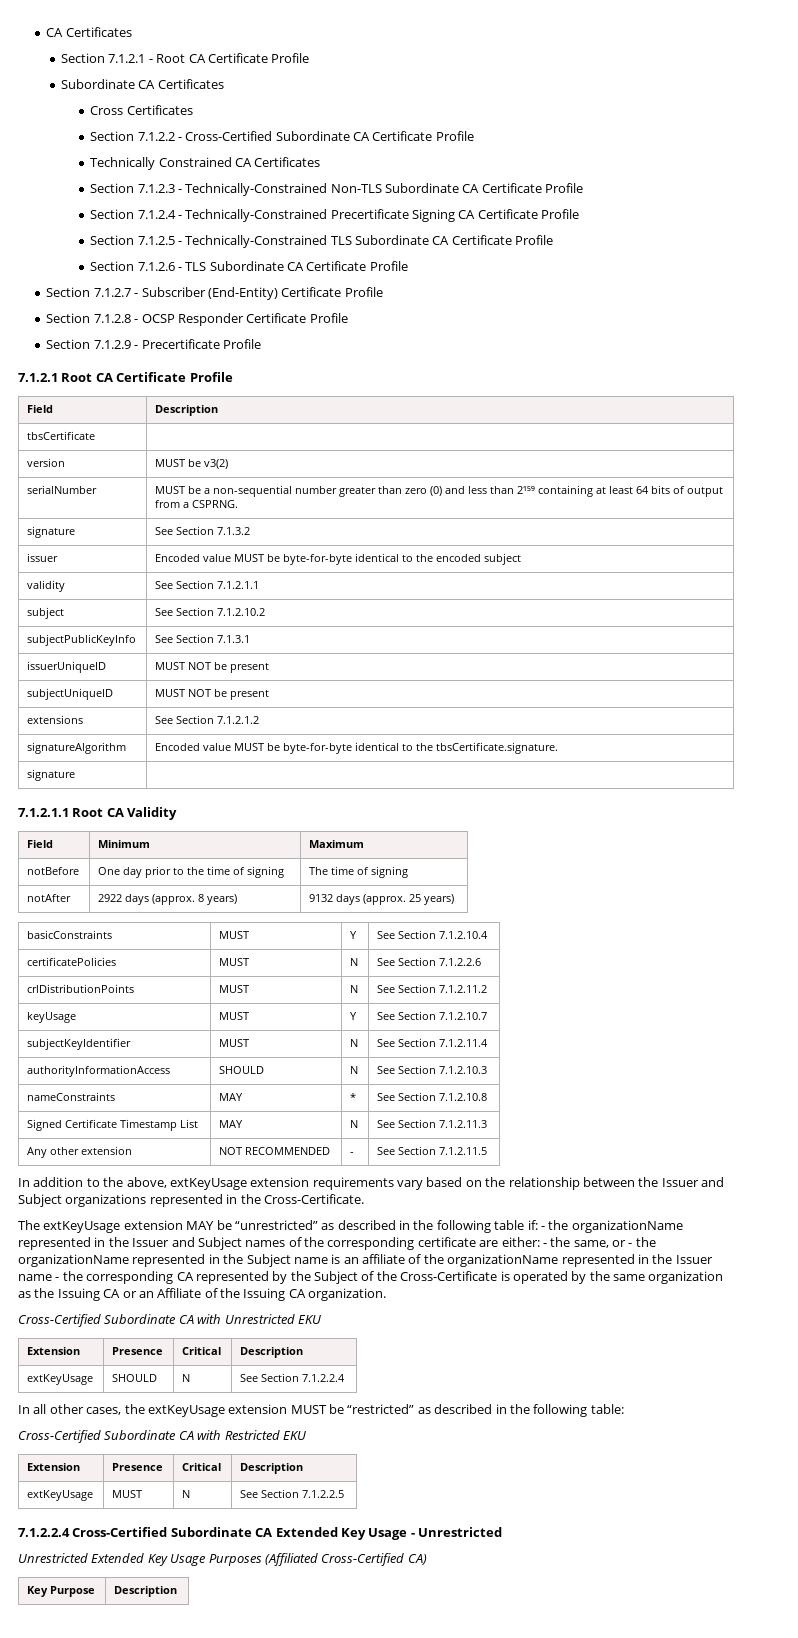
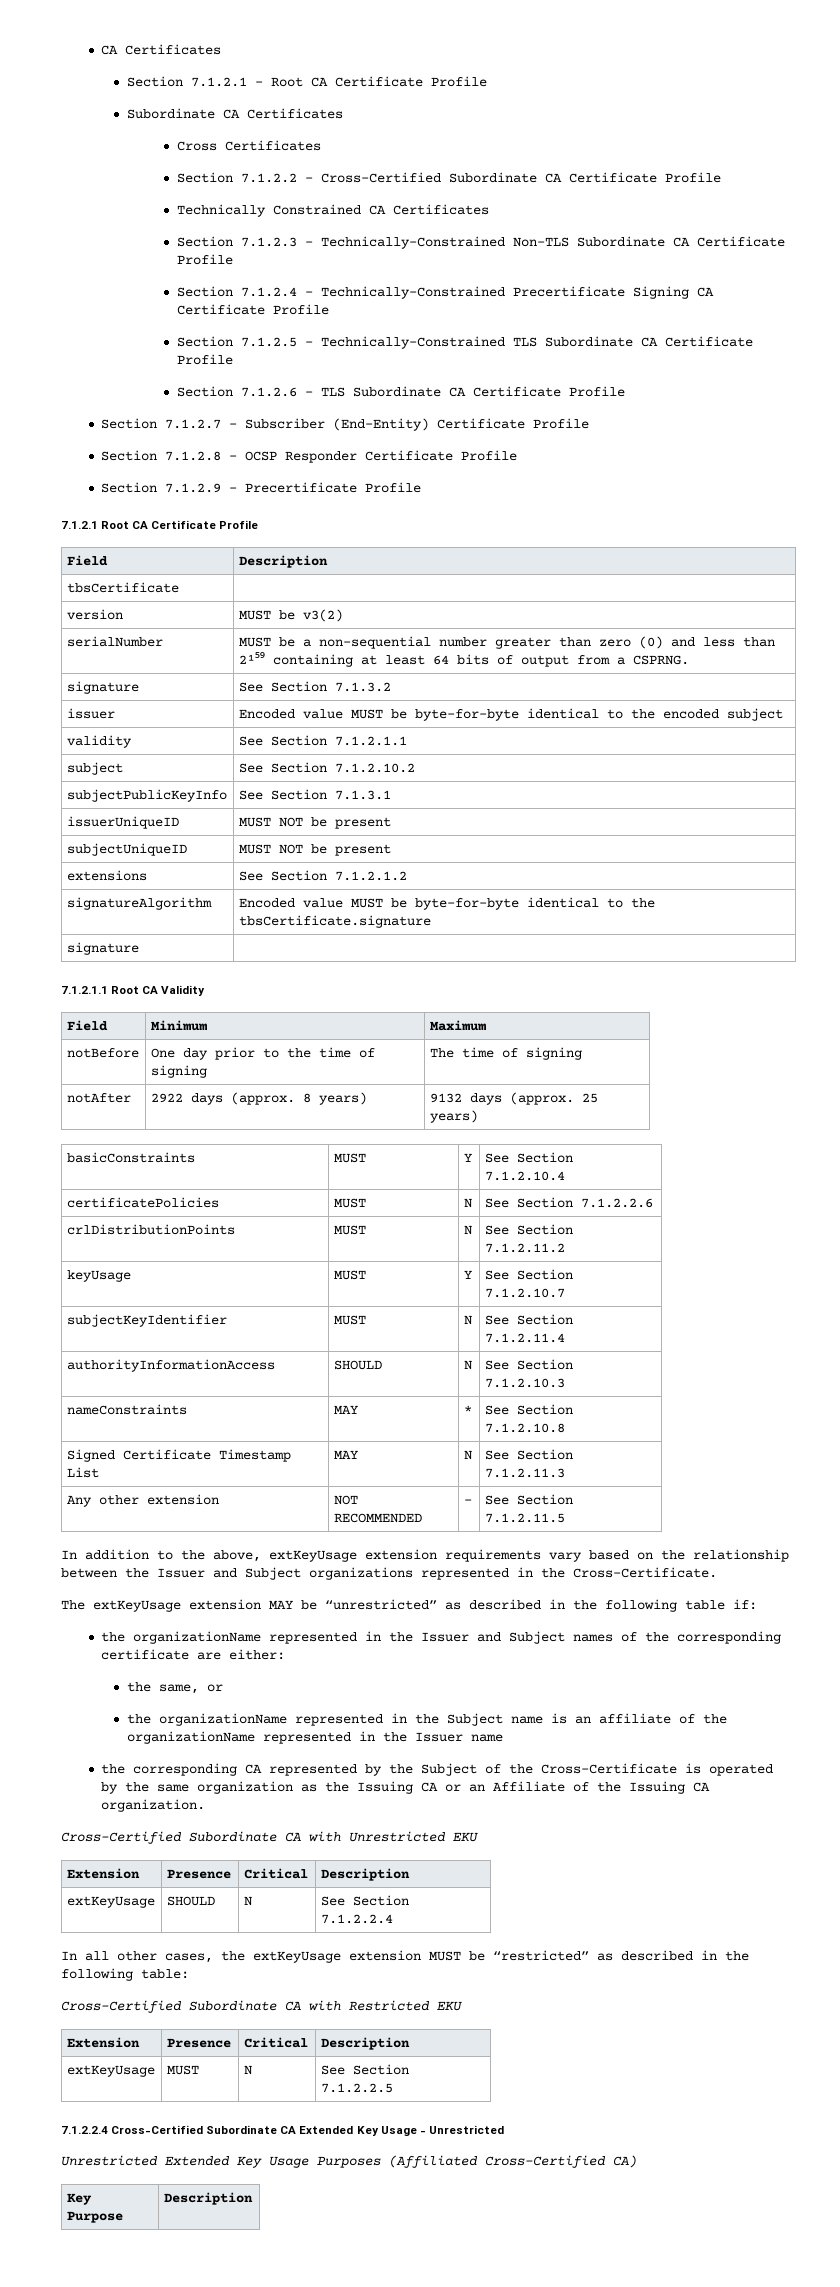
- signatureAlgorithm | Encoded value MUST be byte-for-byte identical to the tbsCertificate.signature.
+ signatureAlgorithm | Encoded value MUST be byte-for-byte identical to the tbsCertificate.signature
- The extKeyUsage extension MAY be “unrestricted” as described in the following table if: - the organizationName represented in the Issuer and Subject names of the corresponding certificate are either: - the same, or - the organizationName represented in the Subject name is an affiliate of the organizationName represented in the Issuer name - the corresponding CA represented by the Subject of the Cross-Certificate is operated by the same organization as the Issuing CA or an Affiliate of the Issuing CA organization.
+ The extKeyUsage extension MAY be “unrestricted” as described in the following table if:
+ the organizationName represented in the Issuer and Subject names of the corresponding certificate are either:
+ the same, or
+ the organizationName represented in the Subject name is an affiliate of the organizationName represented in the Issuer name
+ the corresponding CA represented by the Subject of the Cross-Certificate is operated by the same organization as the Issuing CA or an Affiliate of the Issuing CA organization.

